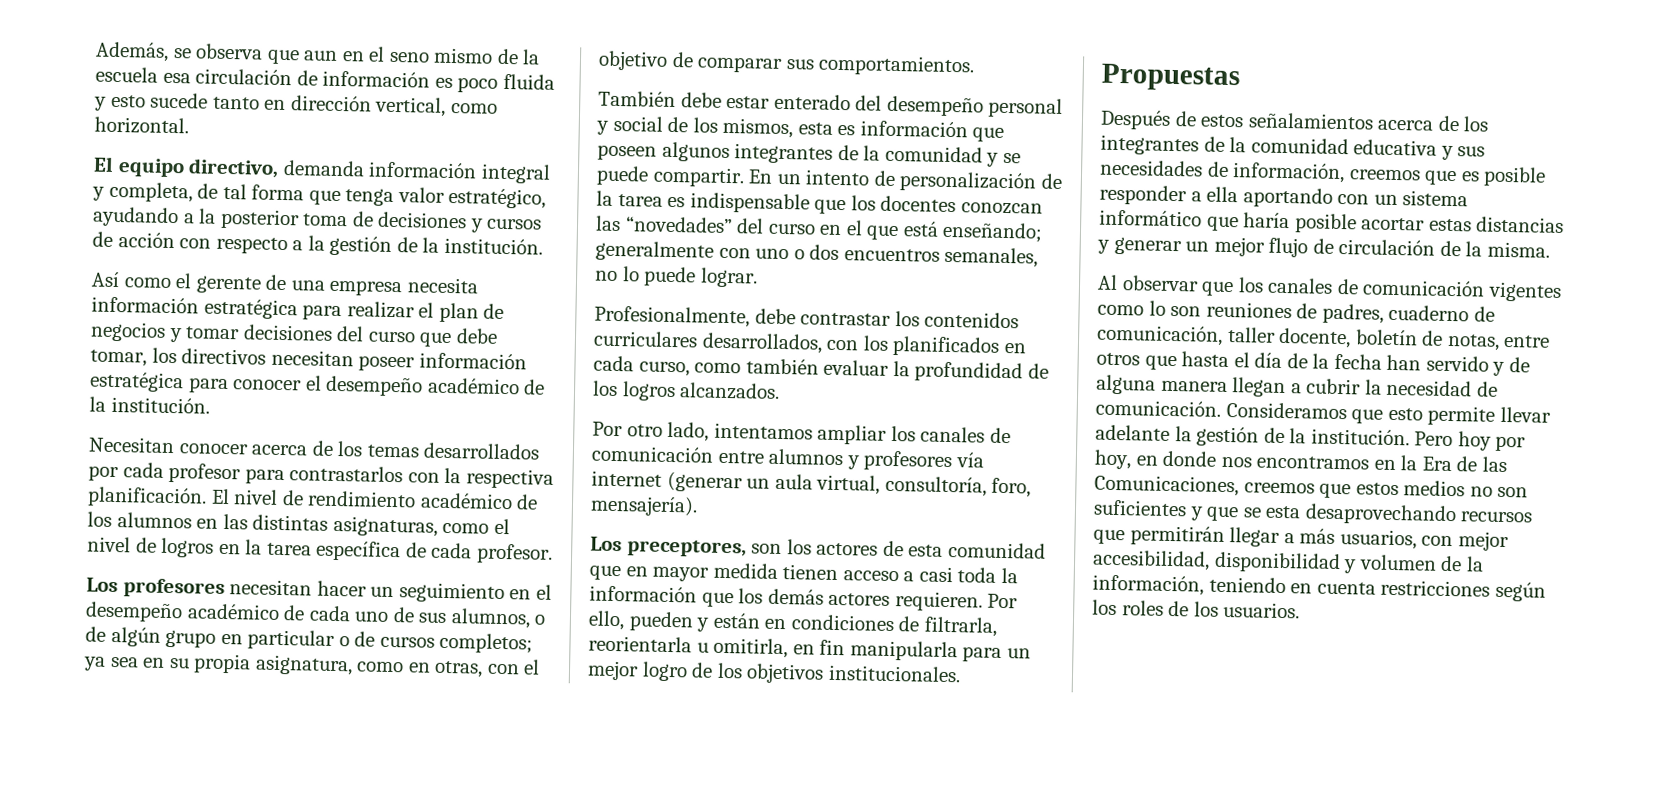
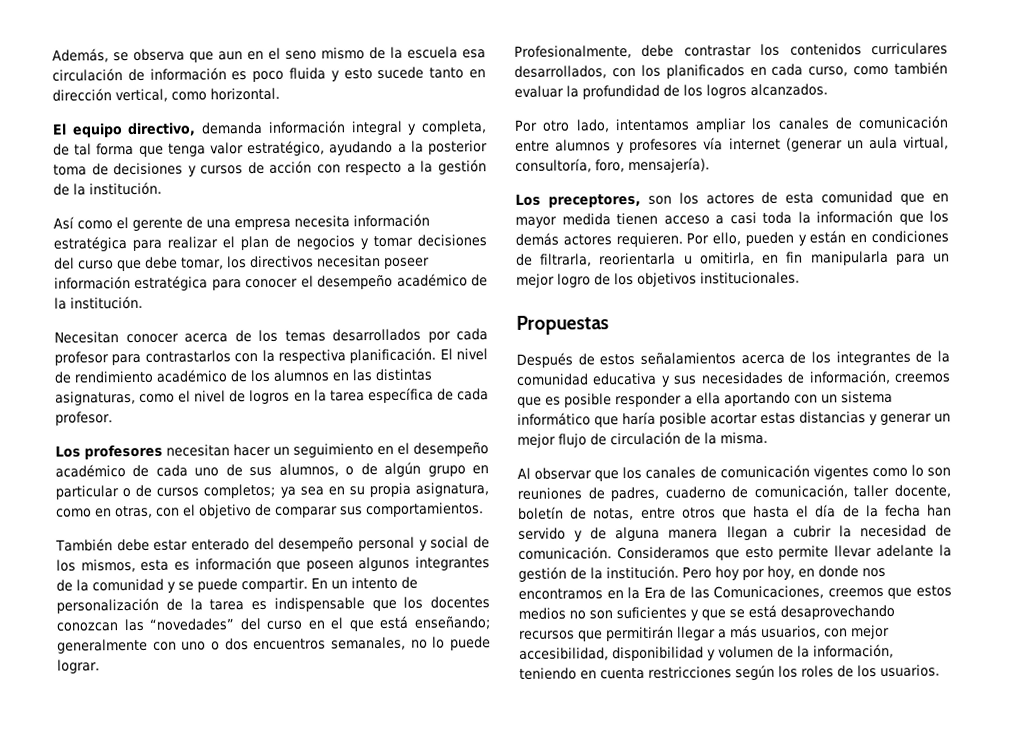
- Pero hoy por hoy, en donde nos encontramos en la Era de las Comunicaciones, creemos que estos medios no son suficientes y que se esta desaprovechando recursos que permitirán llegar a más usuarios, con mejor accesibilidad, disponibilidad y volumen de la información, teniendo en cuenta restricciones según los roles de los usuarios.
+ Pero hoy por hoy, en donde nos encontramos en la Era de las Comunicaciones, creemos que estos medios no son suficientes y que se está desaprovechando recursos que permitirán llegar a más usuarios, con mejor accesibilidad, disponibilidad y volumen de la información, teniendo en cuenta restricciones según los roles de los usuarios.

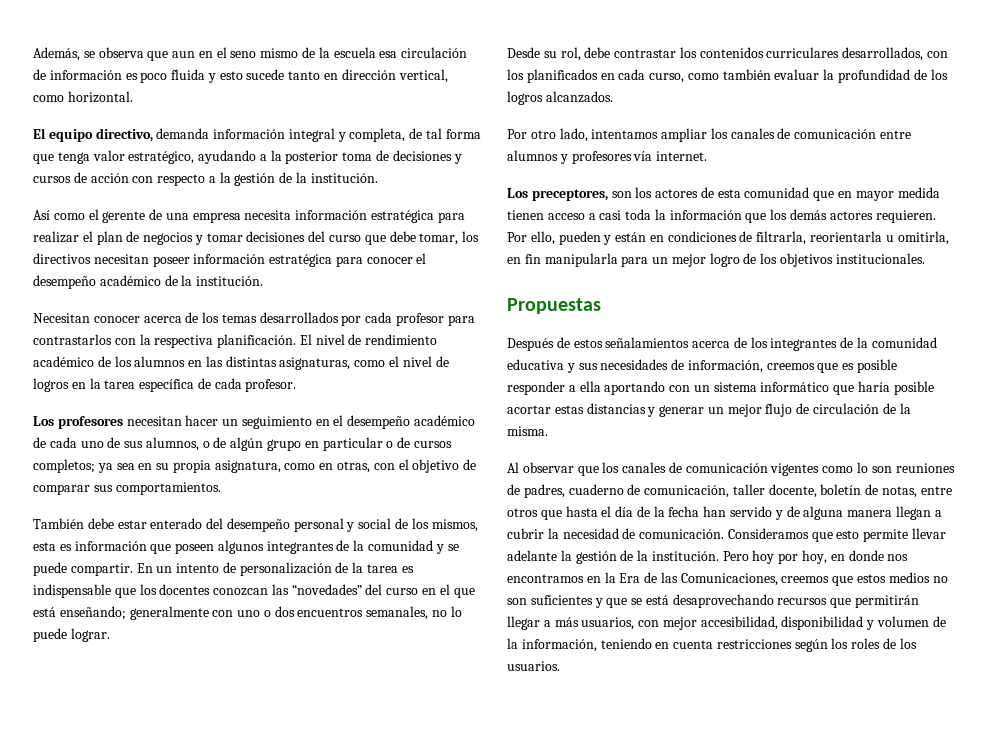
- Profesionalmente, debe contrastar los contenidos curriculares desarrollados, con los planificados en cada curso, como también evaluar la profundidad de los logros alcanzados.
+ Desde su rol, debe contrastar los contenidos curriculares desarrollados, con los planificados en cada curso, como también evaluar la profundidad de los logros alcanzados.
- Por otro lado, intentamos ampliar los canales de comunicación entre alumnos y profesores vía internet (generar un aula virtual, consultoría, foro, mensajería).
+ Por otro lado, intentamos ampliar los canales de comunicación entre alumnos y profesores vía internet.

